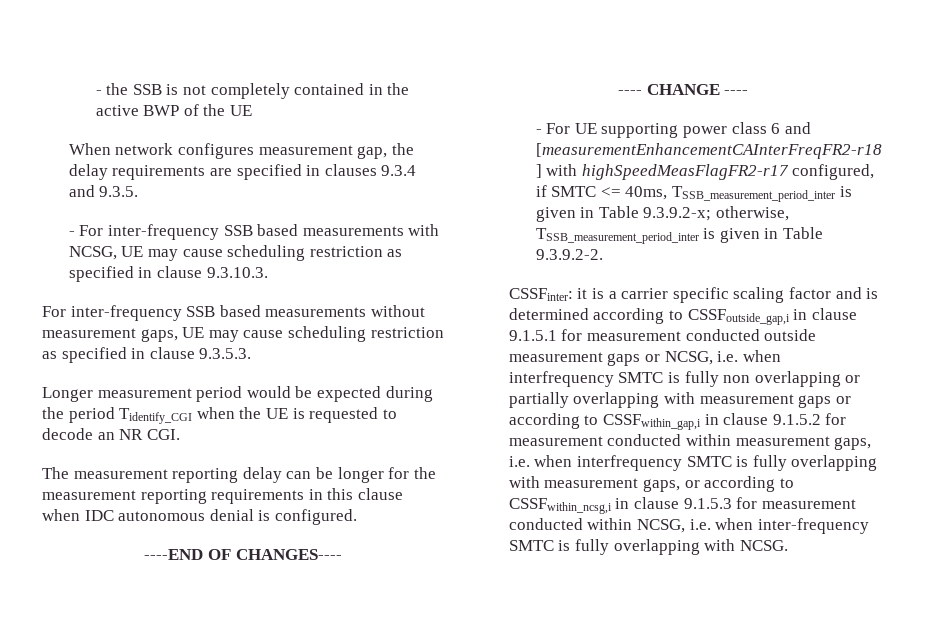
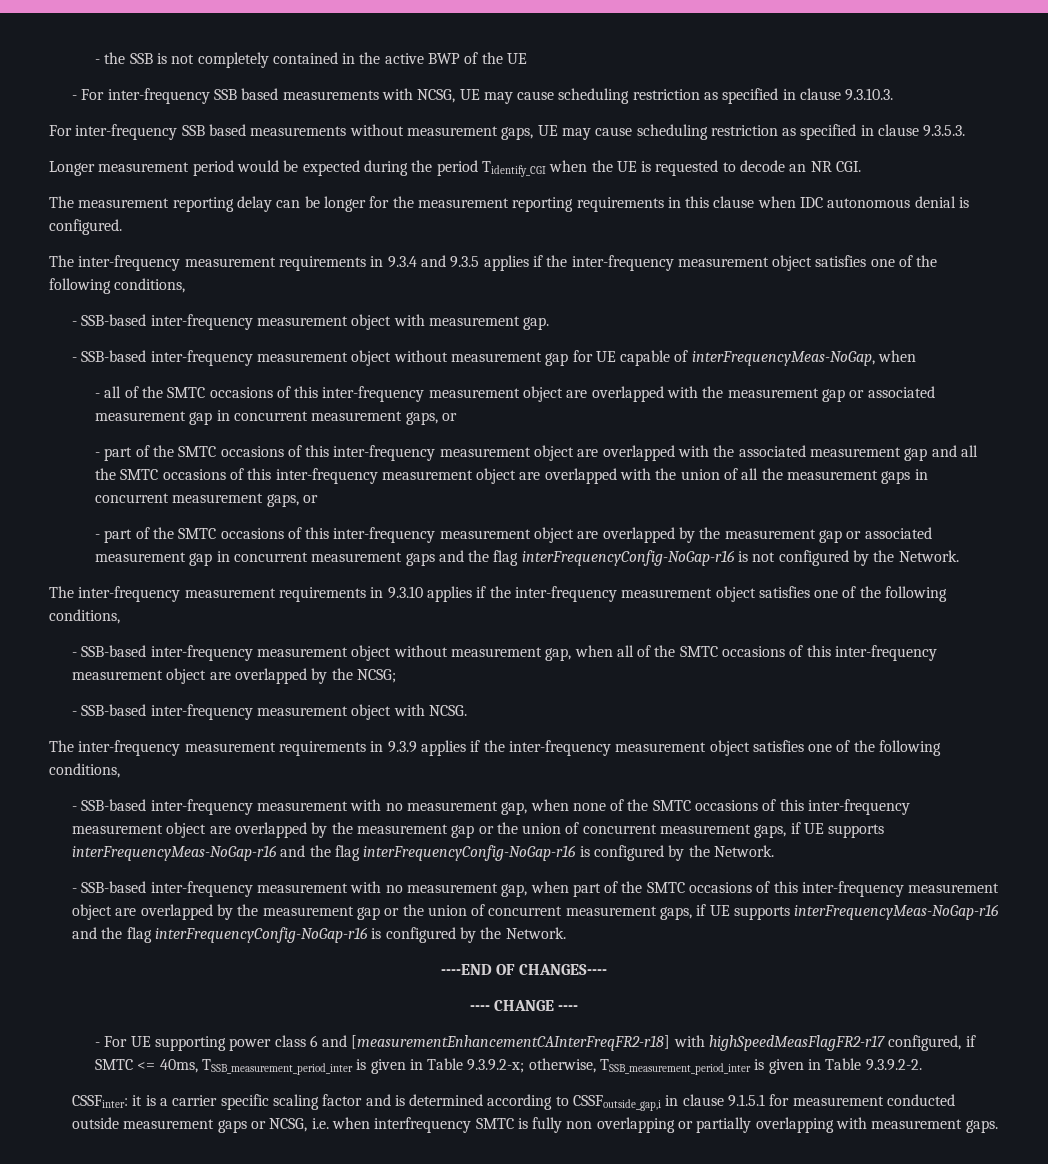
- When network configures measurement gap, the delay requirements are specified in clauses 9.3.4 and 9.3.5.
+ The inter-frequency measurement requirements in 9.3.4 and 9.3.5 applies if the inter-frequency measurement object satisfies one of the following conditions,
+ - SSB-based inter-frequency measurement object with measurement gap.
+ - SSB-based inter-frequency measurement object without measurement gap for UE capable of interFrequencyMeas-NoGap, when
+ - all of the SMTC occasions of this inter-frequency measurement object are overlapped with the measurement gap or associated measurement gap in concurrent measurement gaps, or
+ - part of the SMTC occasions of this inter-frequency measurement object are overlapped with the associated measurement gap and all the SMTC occasions of this inter-frequency measurement object are overlapped with the union of all the measurement gaps in concurrent measurement gaps, or
+ - part of the SMTC occasions of this inter-frequency measurement object are overlapped by the measurement gap or associated measurement gap in concurrent measurement gaps and the flag interFrequencyConfig-NoGap-r16 is not configured by the Network.
+ The inter-frequency measurement requirements in 9.3.10 applies if the inter-frequency measurement object satisfies one of the following conditions,
+ - SSB-based inter-frequency measurement object without measurement gap, when all of the SMTC occasions of this inter-frequency measurement object are overlapped by the NCSG;
+ - SSB-based inter-frequency measurement object with NCSG.
+ The inter-frequency measurement requirements in 9.3.9 applies if the inter-frequency measurement object satisfies one of the following conditions,
+ - SSB-based inter-frequency measurement with no measurement gap, when none of the SMTC occasions of this inter-frequency measurement object are overlapped by the measurement gap or the union of concurrent measurement gaps, if UE supports interFrequencyMeas-NoGap-r16 and the flag interFrequencyConfig-NoGap-r16 is configured by the Network.
+ - SSB-based inter-frequency measurement with no measurement gap, when part of the SMTC occasions of this inter-frequency measurement object are overlapped by the measurement gap or the union of concurrent measurement gaps, if UE supports interFrequencyMeas-NoGap-r16 and the flag interFrequencyConfig-NoGap-r16 is configured by the Network.
- CSSFinter: it is a carrier specific scaling factor and is determined according to CSSFoutside_gap,i in clause 9.1.5.1 for measurement conducted outside measurement gaps or NCSG, i.e. when interfrequency SMTC is fully non overlapping or partially overlapping with measurement gaps or according to CSSFwithin_gap,i in clause 9.1.5.2 for measurement conducted within measurement gaps, i.e. when interfrequency SMTC is fully overlapping with measurement gaps, or according to CSSFwithin_ncsg,i in clause 9.1.5.3 for measurement conducted within NCSG, i.e. when inter-frequency SMTC is fully overlapping with NCSG.
+ CSSFinter: it is a carrier specific scaling factor and is determined according to CSSFoutside_gap,i in clause 9.1.5.1 for measurement conducted outside measurement gaps or NCSG, i.e. when interfrequency SMTC is fully non overlapping or partially overlapping with measurement gaps.

